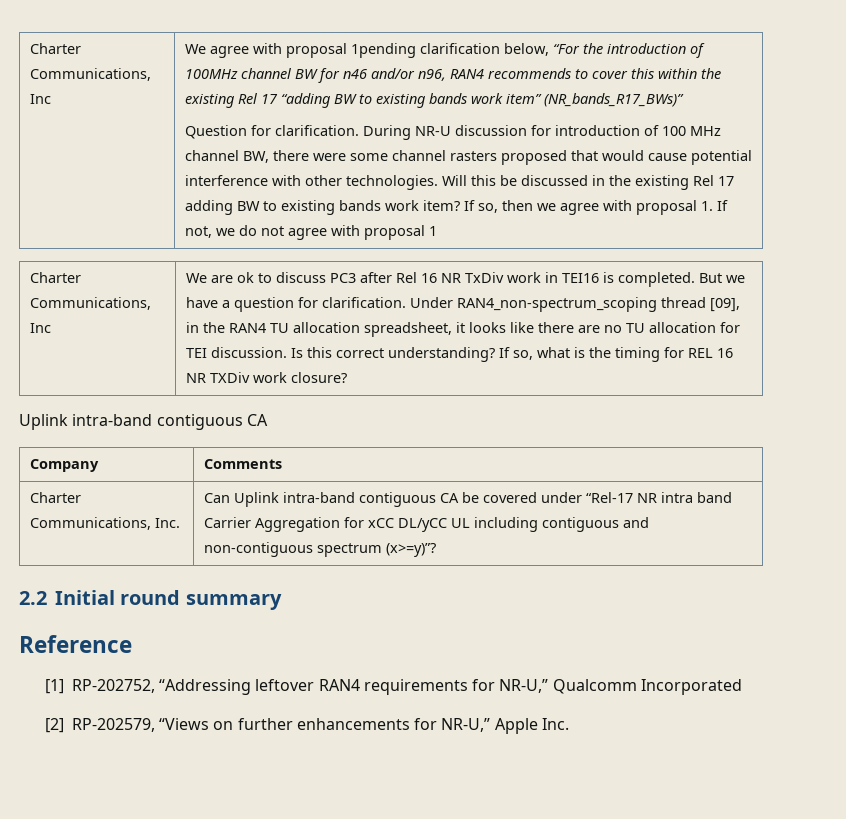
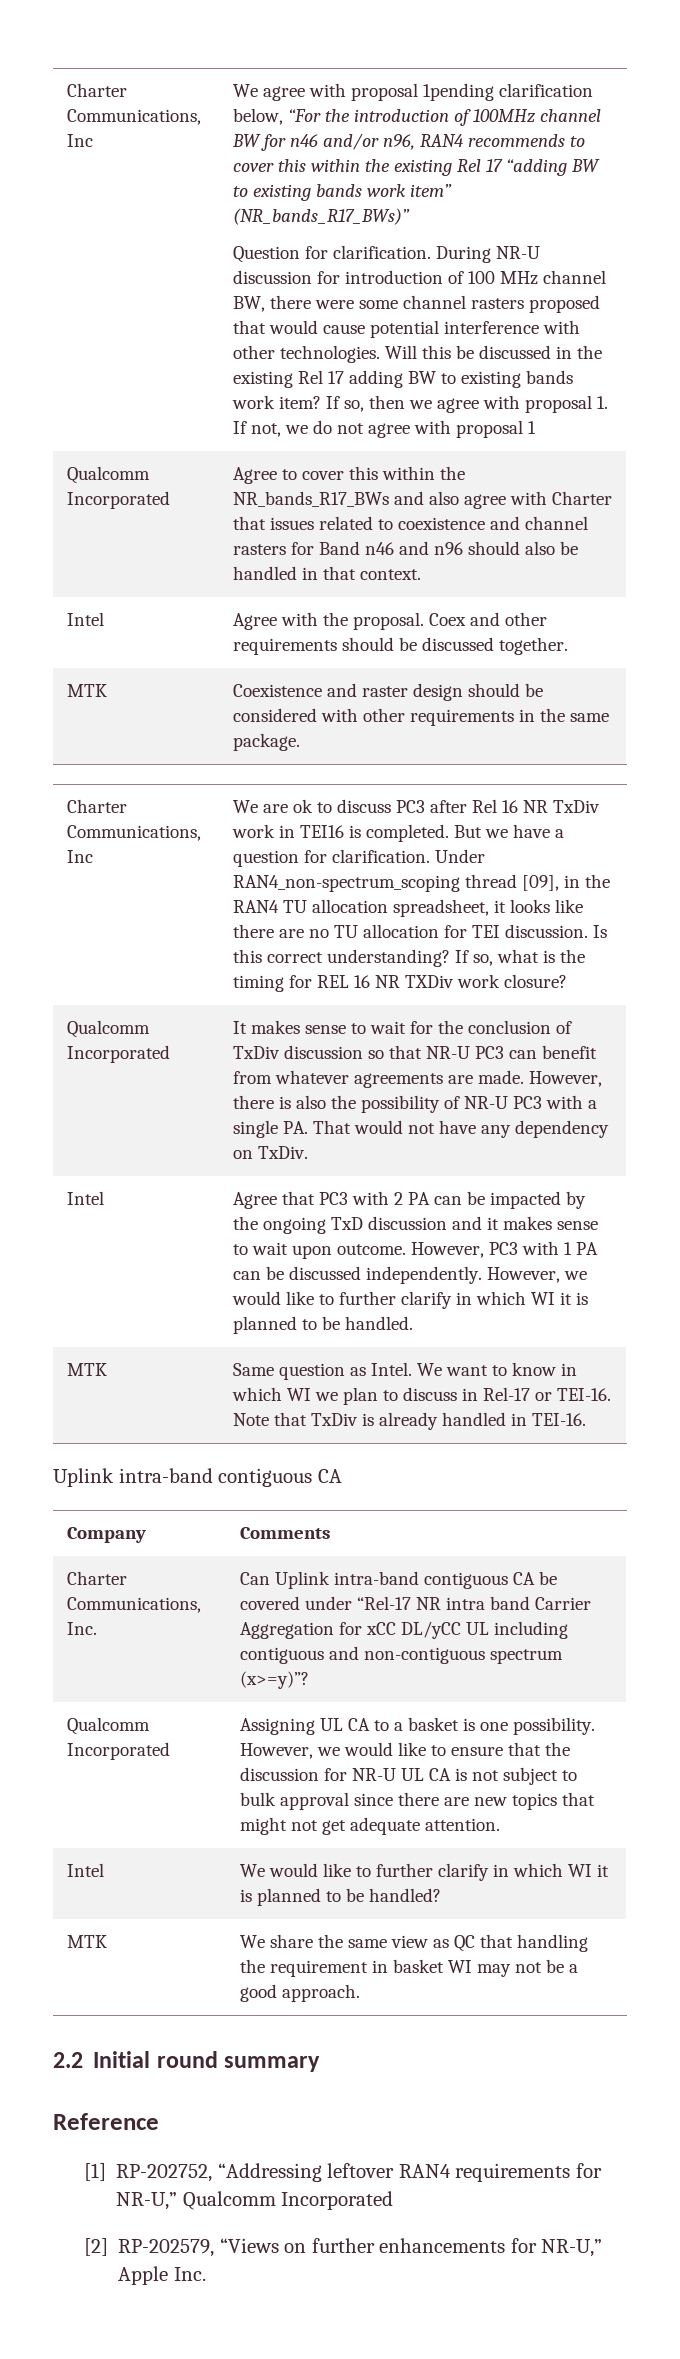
+ Qualcomm Incorporated | Agree to cover this within the NR_bands_R17_BWs and also agree with Charter that issues related to coexistence and channel rasters for Band n46 and n96 should also be handled in that context.
+ Intel | Agree with the proposal. Coex and other requirements should be discussed together.
+ MTK | Coexistence and raster design should be considered with other requirements in the same package.
+ Qualcomm Incorporated | It makes sense to wait for the conclusion of TxDiv discussion so that NR-U PC3 can benefit from whatever agreements are made. However, there is also the possibility of NR-U PC3 with a single PA. That would not have any dependency on TxDiv.
+ Intel | Agree that PC3 with 2 PA can be impacted by the ongoing TxD discussion and it makes sense to wait upon outcome. However, PC3 with 1 PA can be discussed independently. However, we would like to further clarify in which WI it is planned to be handled.
+ MTK | Same question as Intel. We want to know in which WI we plan to discuss in Rel-17 or TEI-16. Note that TxDiv is already handled in TEI-16.
+ Qualcomm Incorporated | Assigning UL CA to a basket is one possibility. However, we would like to ensure that the discussion for NR-U UL CA is not subject to bulk approval since there are new topics that might not get adequate attention.
+ Intel | We would like to further clarify in which WI it is planned to be handled?
+ MTK | We share the same view as QC that handling the requirement in basket WI may not be a good approach.

